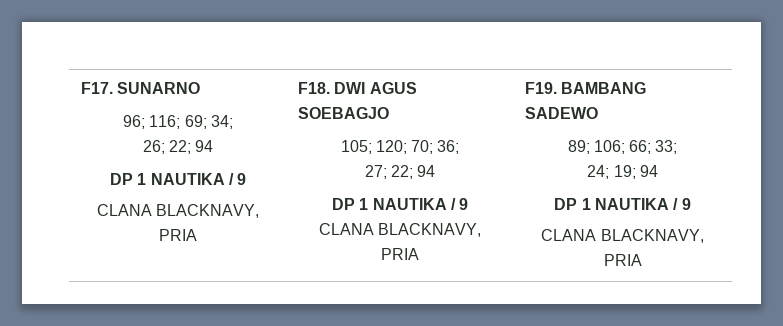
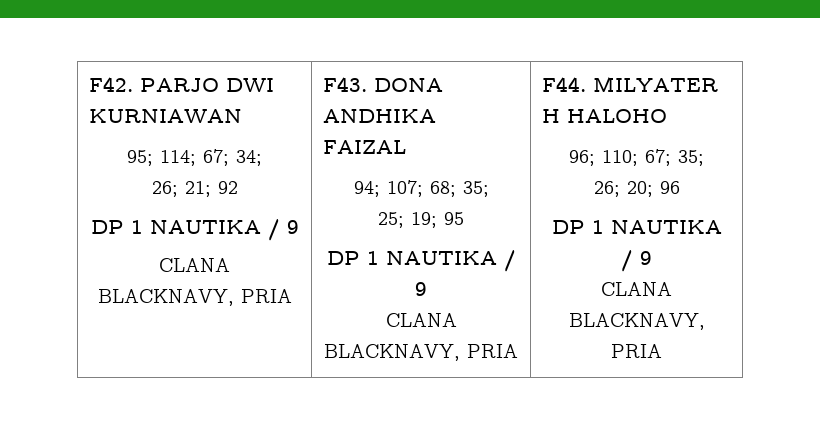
- F17. SUNARNO
- 96; 116; 69; 34;
+ F42. PARJO DWI KURNIAWAN
+ 95; 114; 67; 34;
- 26; 22; 94
+ 26; 21; 92
  DP 1 NAUTIKA / 9
- CLANA BLACKNAVY, PRIA | F18. DWI AGUS SOEBAGJO
- 105; 120; 70; 36;
- 27; 22; 94
+ CLANA BLACKNAVY, PRIA | F43. DONA ANDHIKA FAIZAL
+ 94; 107; 68; 35;
+ 25; 19; 95
  DP 1 NAUTIKA / 9
- CLANA BLACKNAVY, PRIA | F19. BAMBANG SADEWO
- 89; 106; 66; 33;
- 24; 19; 94
+ CLANA BLACKNAVY, PRIA | F44. MILYATER H HALOHO
+ 96; 110; 67; 35;
+ 26; 20; 96

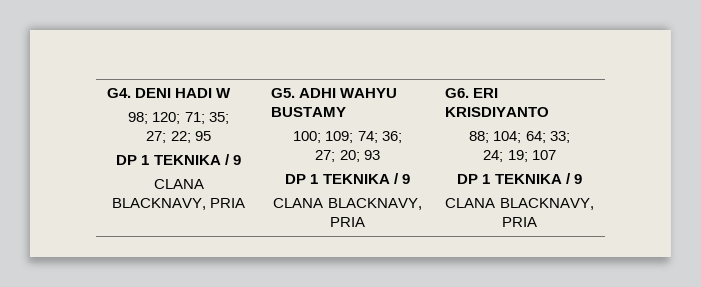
- F42. PARJO DWI KURNIAWAN
- 95; 114; 67; 34;
- 26; 21; 92
- DP 1 NAUTIKA / 9
- CLANA BLACKNAVY, PRIA | F43. DONA ANDHIKA FAIZAL
- 94; 107; 68; 35;
- 25; 19; 95
- DP 1 NAUTIKA / 9
- CLANA BLACKNAVY, PRIA | F44. MILYATER H HALOHO
- 96; 110; 67; 35;
- 26; 20; 96
- DP 1 NAUTIKA / 9
+ G4. DENI HADI W
+ 98; 120; 71; 35;
+ 27; 22; 95
+ DP 1 TEKNIKA / 9
+ CLANA BLACKNAVY, PRIA | G5. ADHI WAHYU BUSTAMY
+ 100; 109; 74; 36;
+ 27; 20; 93
+ DP 1 TEKNIKA / 9
+ CLANA BLACKNAVY, PRIA | G6. ERI KRISDIYANTO
+ 88; 104; 64; 33;
+ 24; 19; 107
+ DP 1 TEKNIKA / 9

